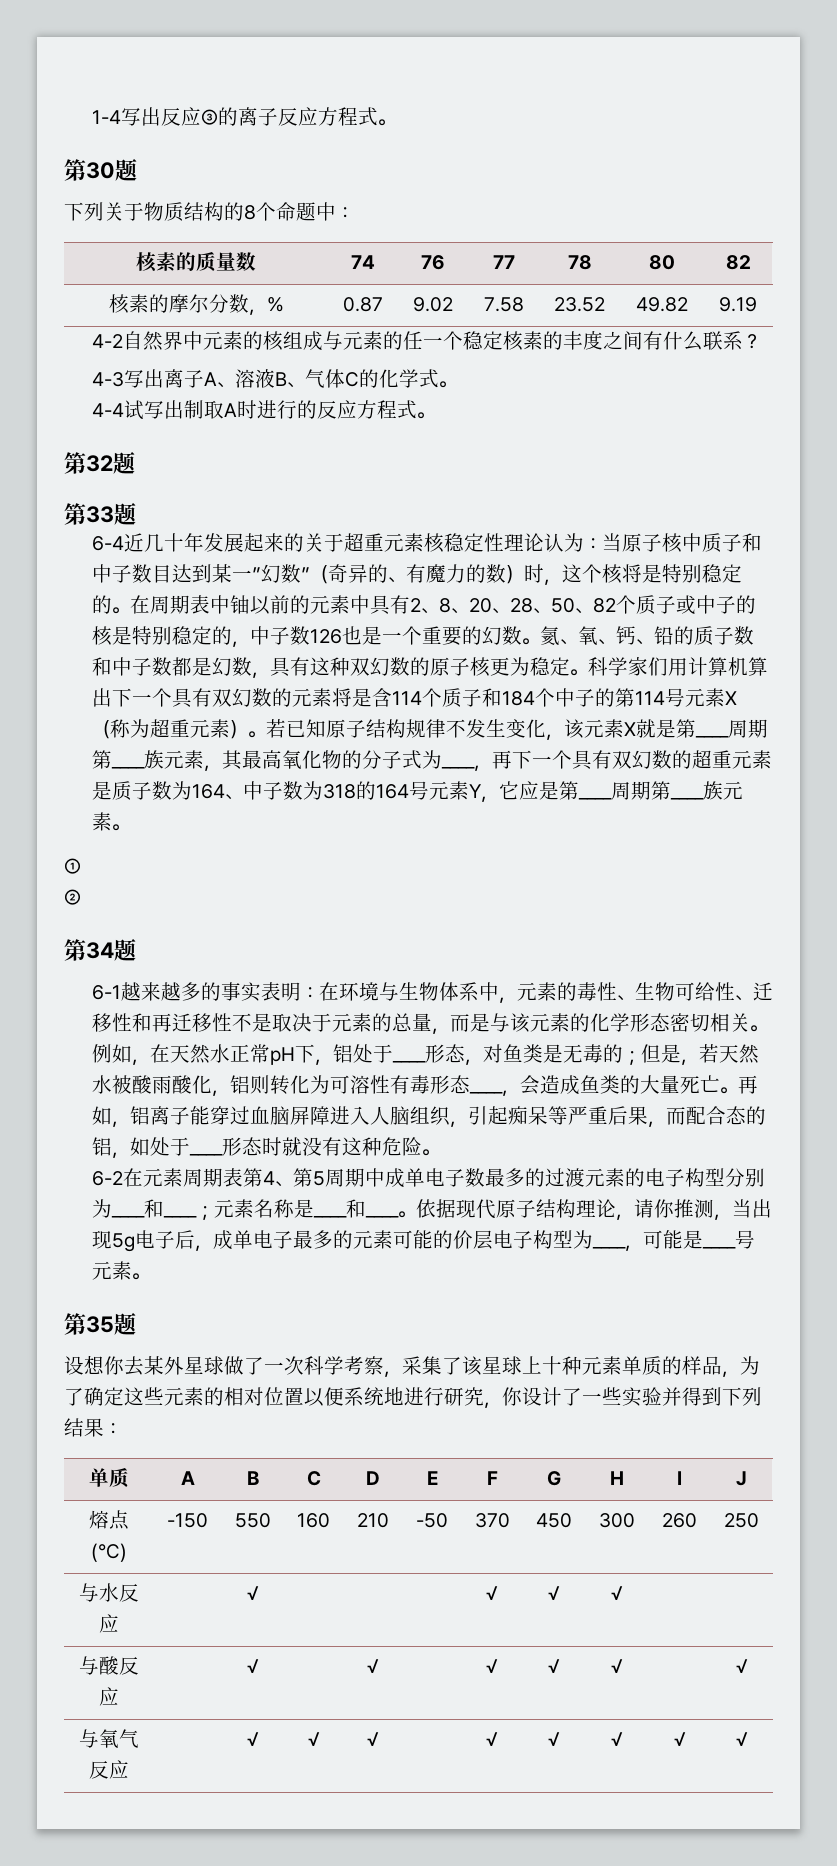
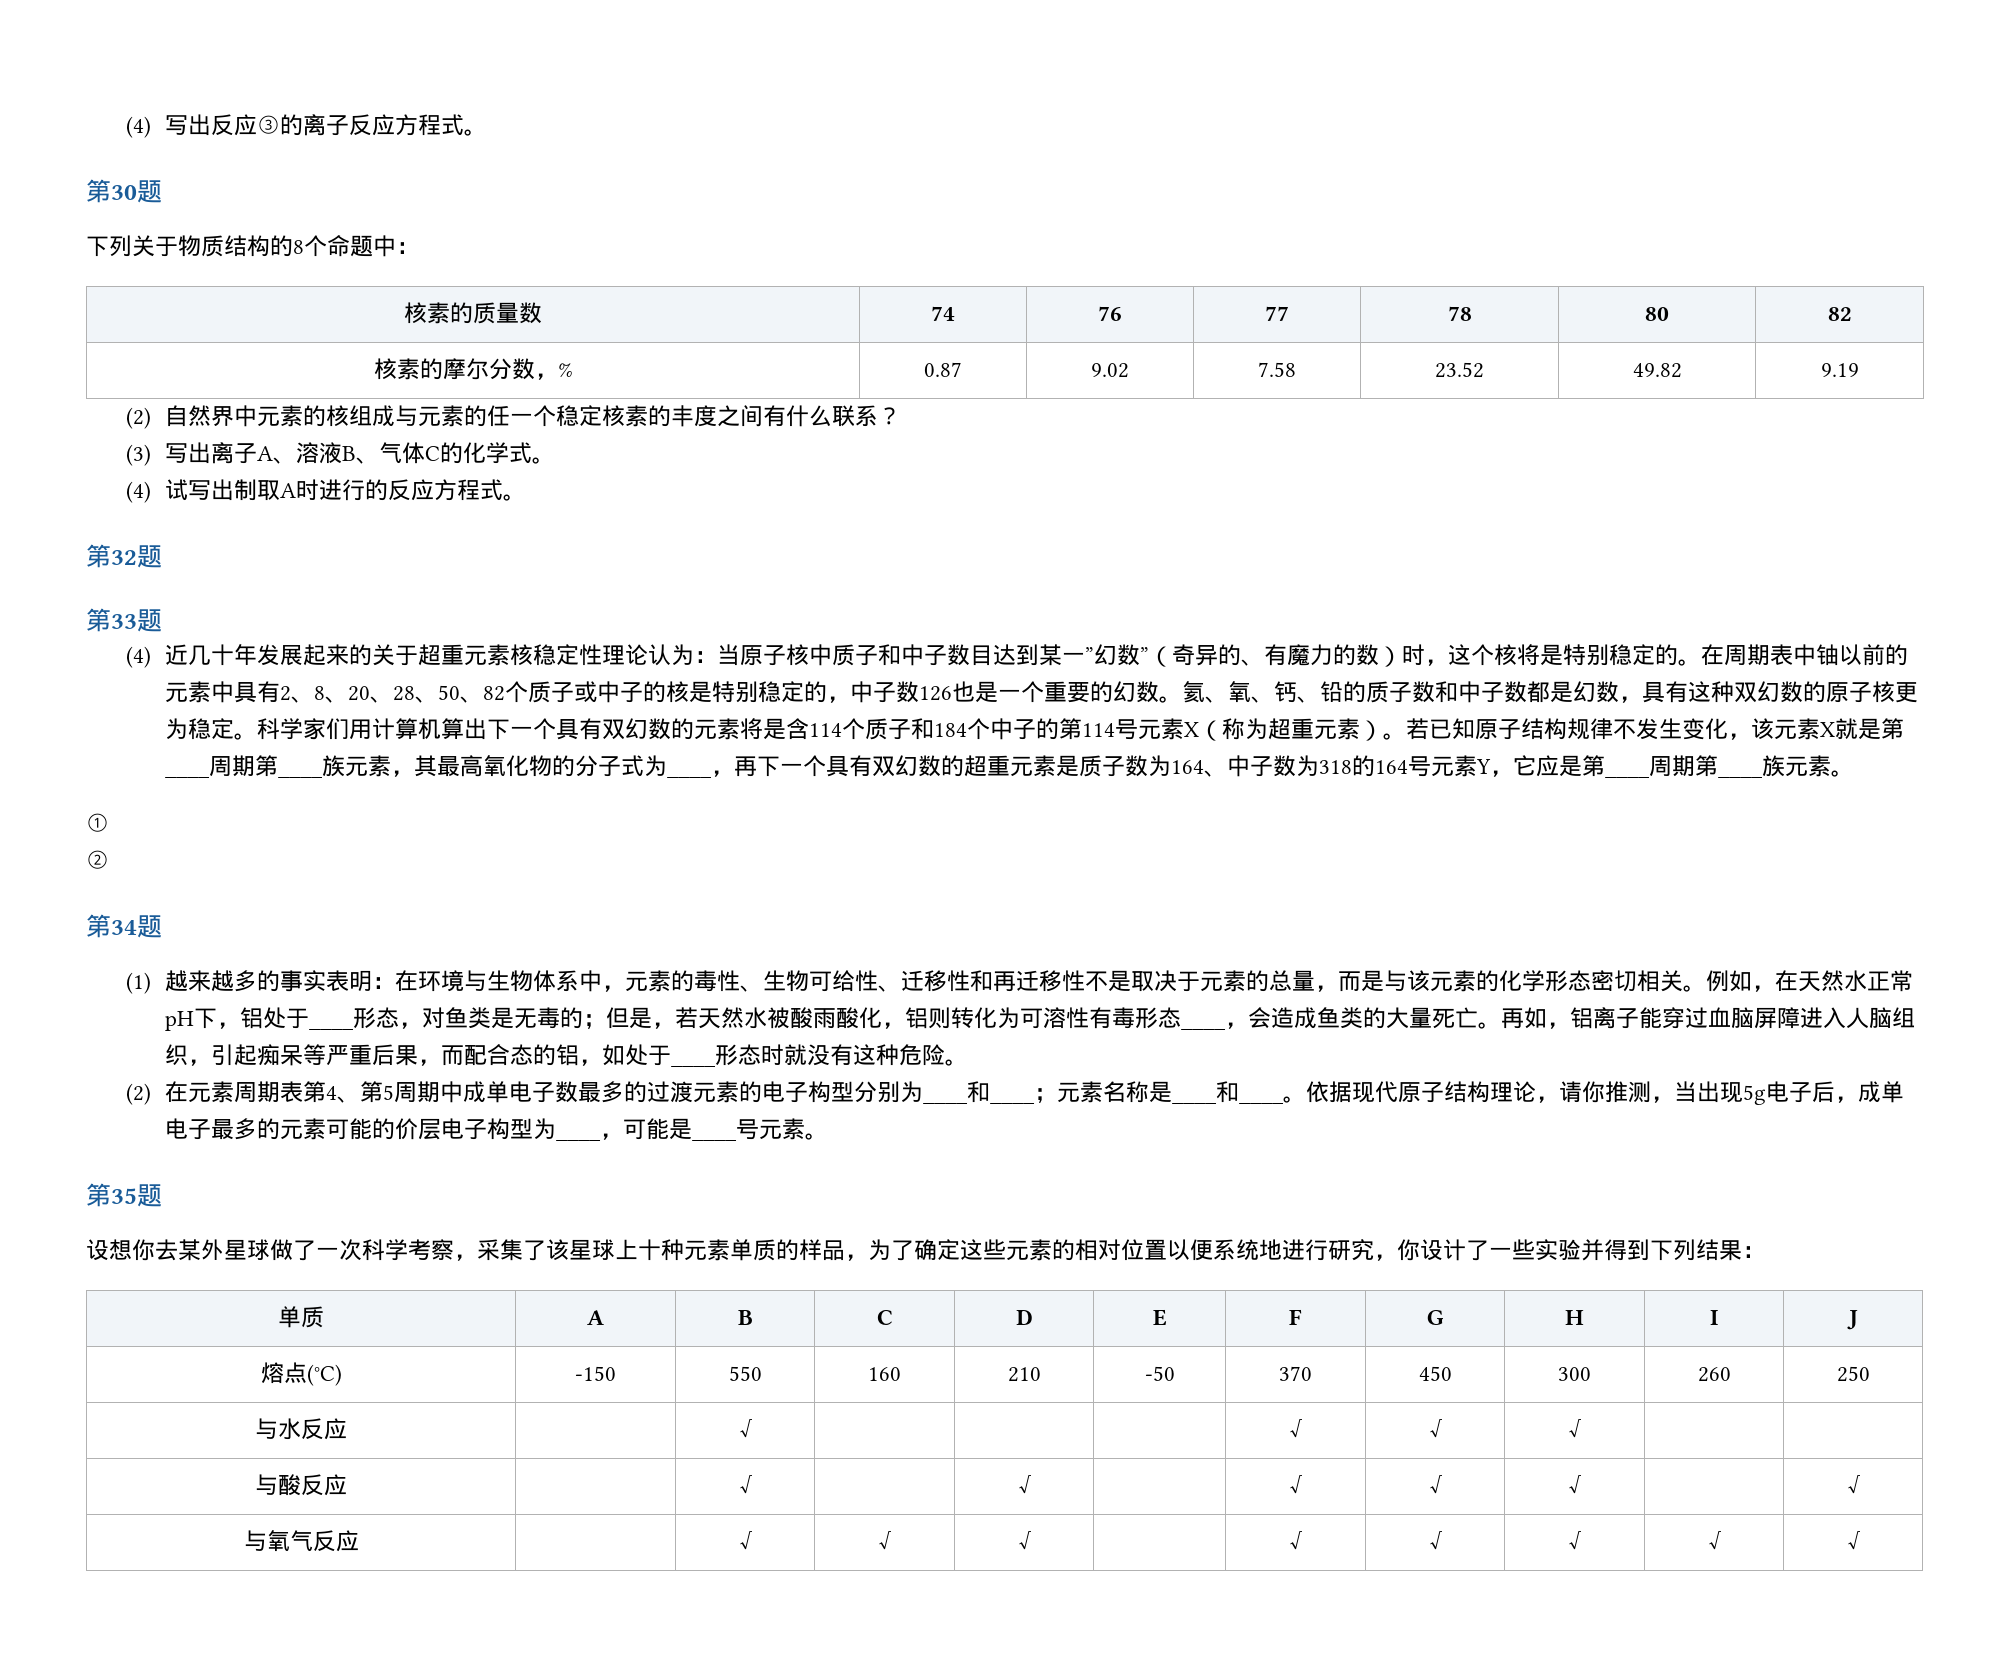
- 1-4写出反应③的离子反应方程式。
+ (4)写出反应③的离子反应方程式。
- 4-2自然界中元素的核组成与元素的任一个稳定核素的丰度之间有什么联系？
+ (2)自然界中元素的核组成与元素的任一个稳定核素的丰度之间有什么联系？
- 4-3写出离子A、溶液B、气体C的化学式。
+ (3)写出离子A、溶液B、气体C的化学式。
- 4-4试写出制取A时进行的反应方程式。
+ (4)试写出制取A时进行的反应方程式。
- 6-4近几十年发展起来的关于超重元素核稳定性理论认为：当原子核中质子和中子数目达到某一”幻数”（奇异的、有魔力的数）时，这个核将是特别稳定的。
+ (4)近几十年发展起来的关于超重元素核稳定性理论认为：当原子核中质子和中子数目达到某一”幻数”（奇异的、有魔力的数）时，这个核将是特别稳定的。
- 6-1越来越多的事实表明：在环境与生物体系中，元素的毒性、生物可给性、迁移性和再迁移性不是取决于元素的总量，而是与该元素的化学形态密切相关。
+ (1)越来越多的事实表明：在环境与生物体系中，元素的毒性、生物可给性、迁移性和再迁移性不是取决于元素的总量，而是与该元素的化学形态密切相关。
- 6-2在元素周期表第4、第5周期中成单电子数最多的过渡元素的电子构型分别为____和____；元素名称是____和____。
+ (2)在元素周期表第4、第5周期中成单电子数最多的过渡元素的电子构型分别为____和____；元素名称是____和____。

